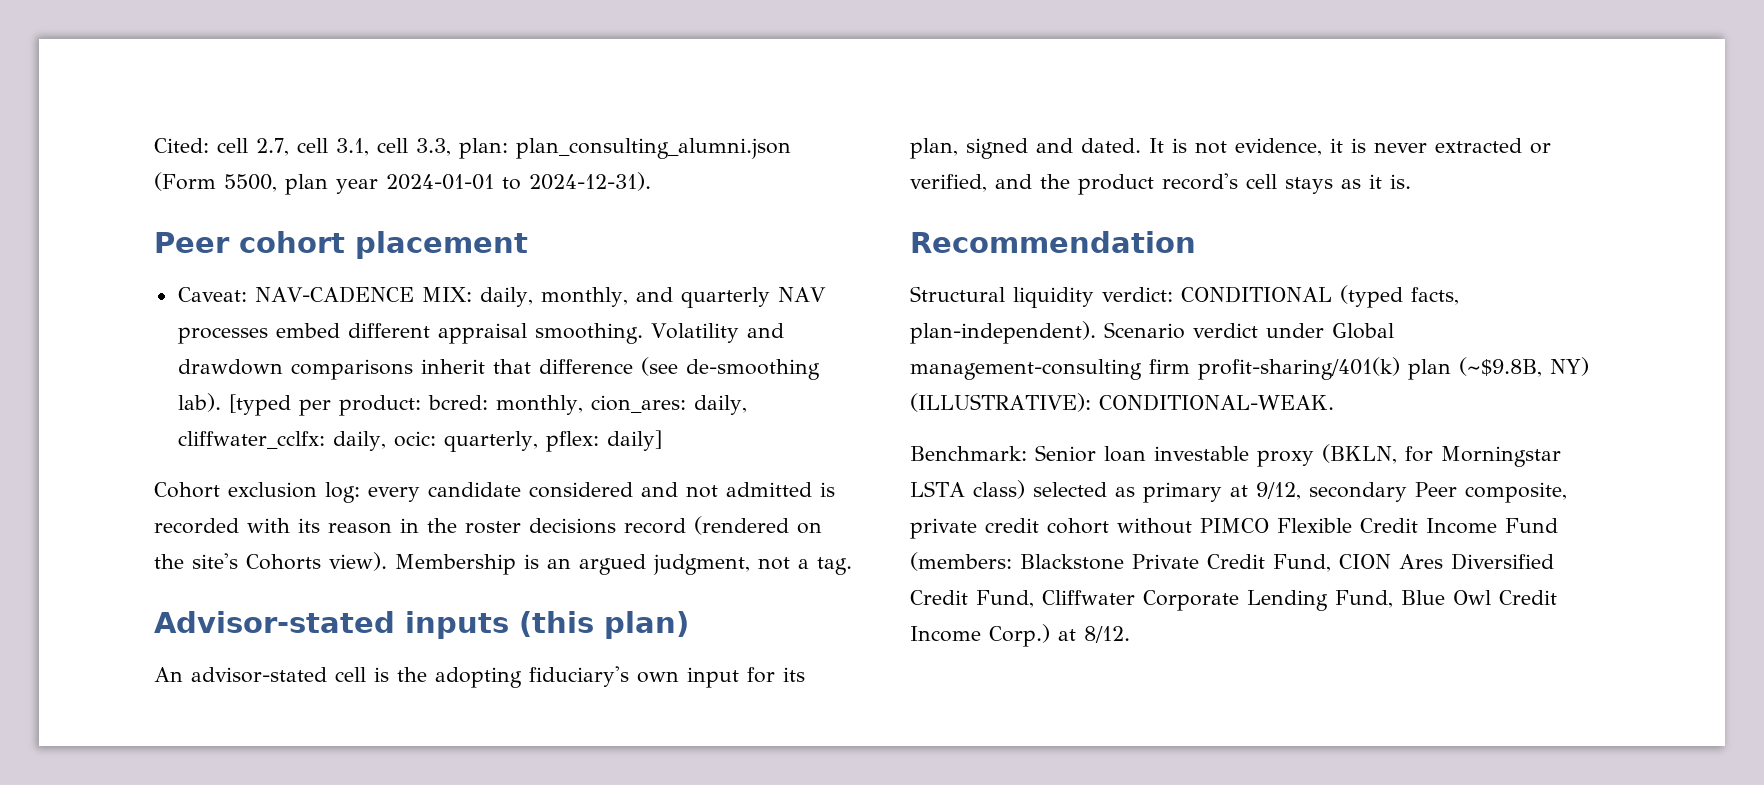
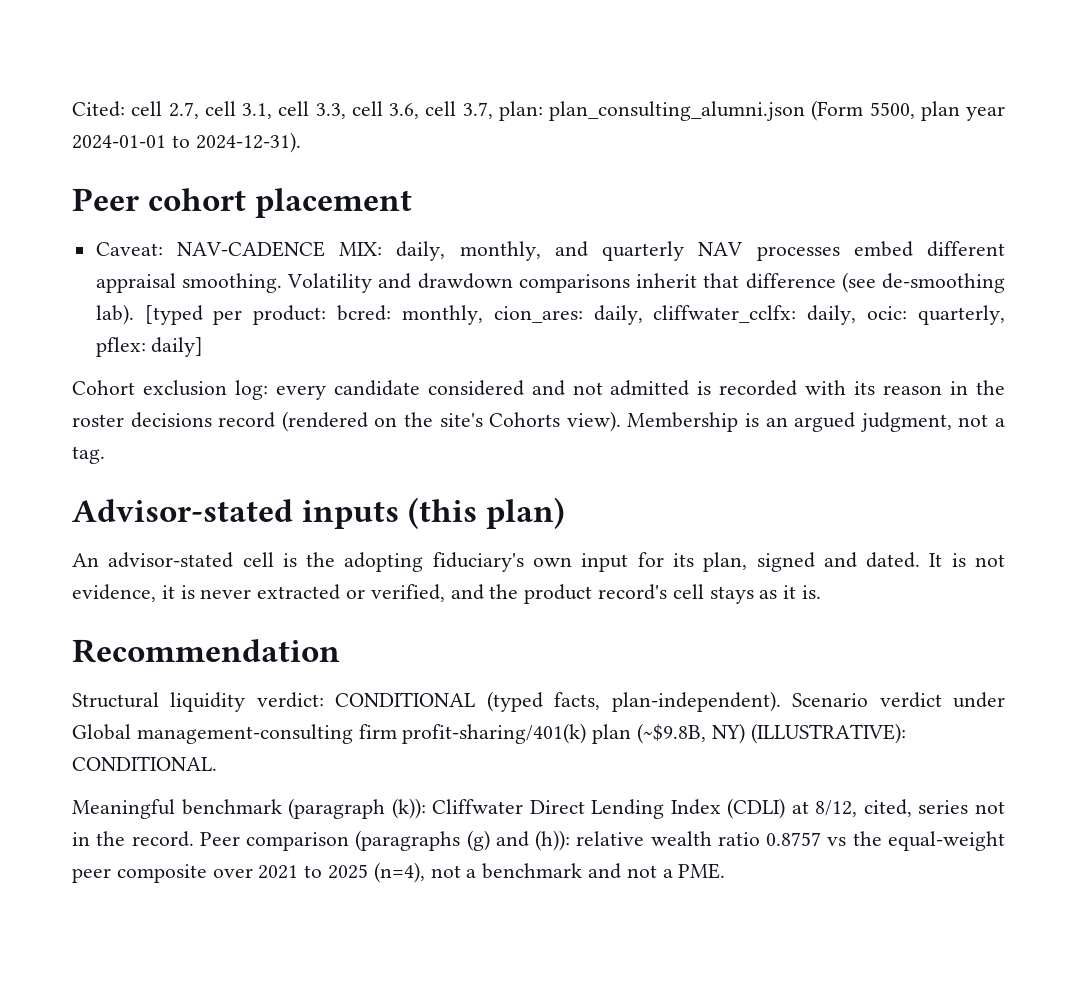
- Cited: cell 2.7, cell 3.1, cell 3.3, plan: plan_consulting_alumni.json (Form 5500, plan year 2024-01-01 to 2024-12-31).
+ Cited: cell 2.7, cell 3.1, cell 3.3, cell 3.6, cell 3.7, plan: plan_consulting_alumni.json (Form 5500, plan year 2024-01-01 to 2024-12-31).
- Scenario verdict under Global management-consulting firm profit-sharing/401(k) plan (~$9.8B, NY) (ILLUSTRATIVE): CONDITIONAL-WEAK.
- Benchmark: Senior loan investable proxy (BKLN, for Morningstar LSTA class) selected as primary at 9/12, secondary Peer composite, private credit cohort without PIMCO Flexible Credit Income Fund (members: Blackstone Private Credit Fund, CION Ares Diversified Credit Fund, Cliffwater Corporate Lending Fund, Blue Owl Credit Income Corp.) at 8/12.
+ Scenario verdict under Global management-consulting firm profit-sharing/401(k) plan (~$9.8B, NY) (ILLUSTRATIVE): CONDITIONAL.
+ Meaningful benchmark (paragraph (k)): Cliffwater Direct Lending Index (CDLI) at 8/12, cited, series not in the record. Peer comparison (paragraphs (g) and (h)): relative wealth ratio 0.8757 vs the equal-weight peer composite over 2021 to 2025 (n=4), not a benchmark and not a PME.

